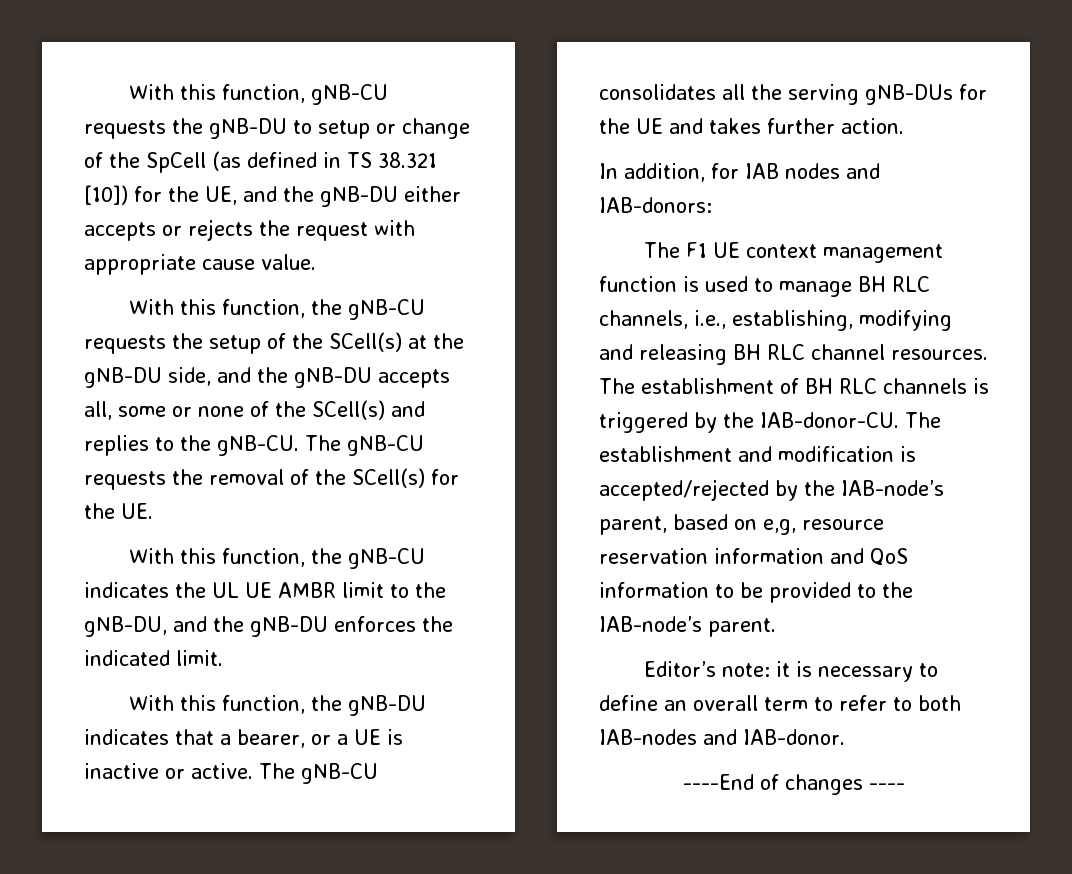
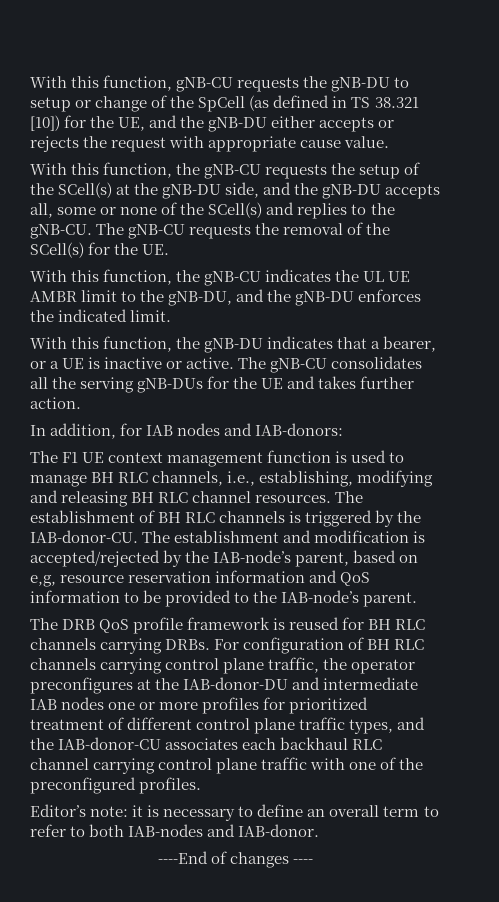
+ The DRB QoS profile framework is reused for BH RLC channels carrying DRBs. For configuration of BH RLC channels carrying control plane traffic, the operator preconfigures at the IAB-donor-DU and intermediate IAB nodes one or more profiles for prioritized treatment of different control plane traffic types, and the IAB-donor-CU associates each backhaul RLC channel carrying control plane traffic with one of the preconfigured profiles.

